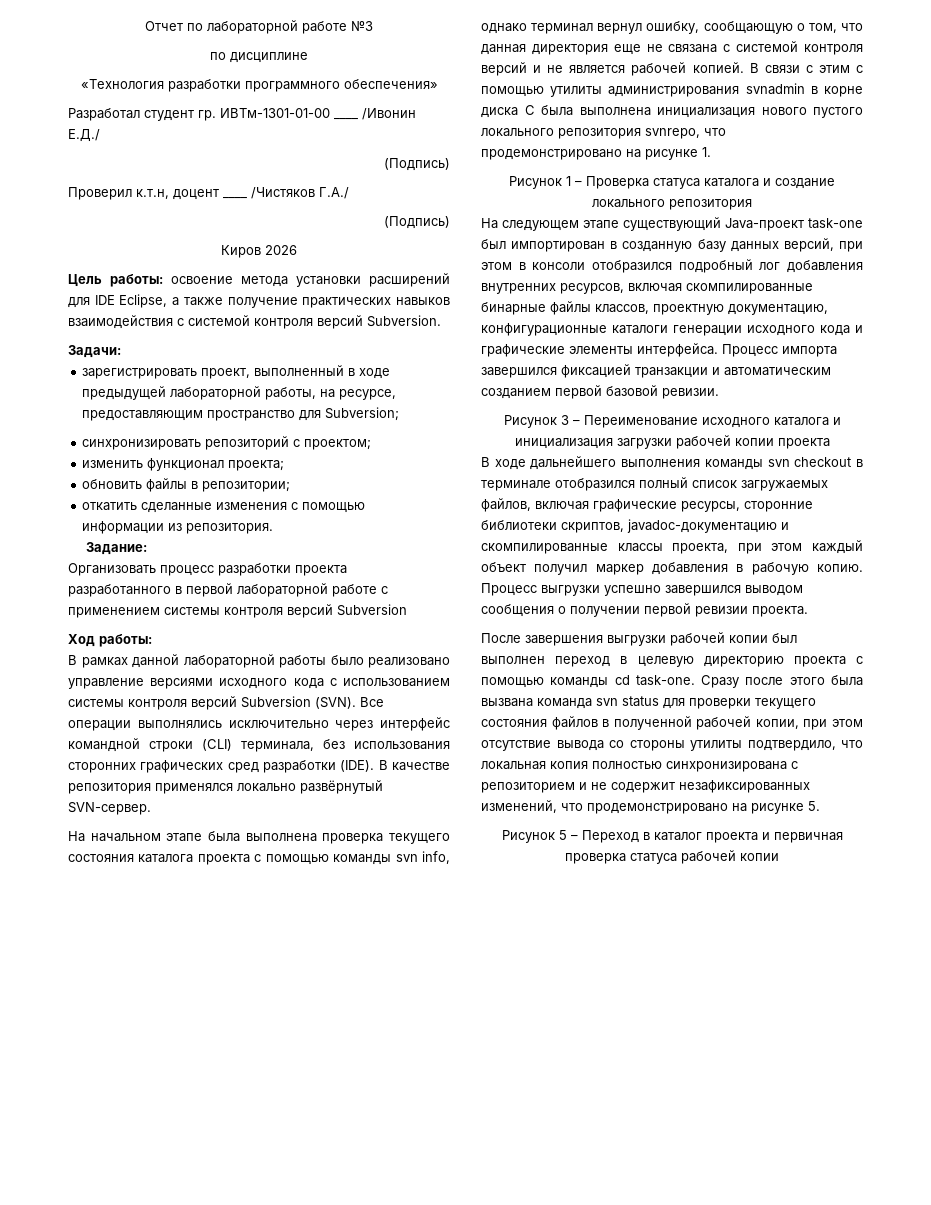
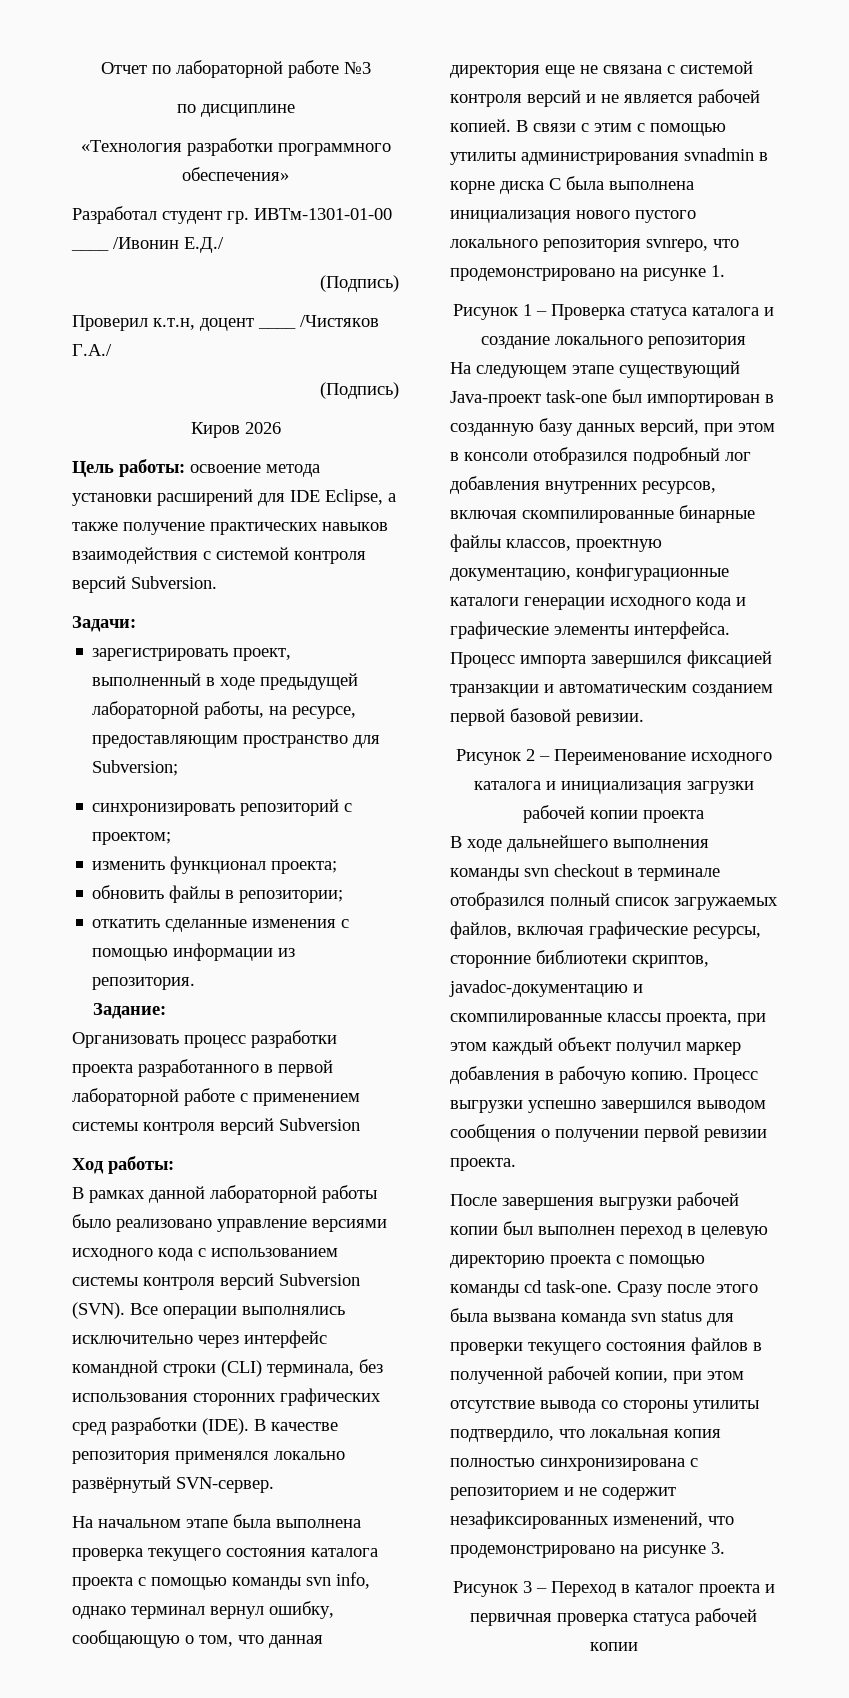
- Рисунок 3 – Переименование исходного каталога и инициализация загрузки рабочей копии проекта
+ Рисунок 2 – Переименование исходного каталога и инициализация загрузки рабочей копии проекта
- Сразу после этого была вызвана команда svn status для проверки текущего состояния файлов в полученной рабочей копии, при этом отсутствие вывода со стороны утилиты подтвердило, что локальная копия полностью синхронизирована с репозиторием и не содержит незафиксированных изменений, что продемонстрировано на рисунке 5.
- Рисунок 5 – Переход в каталог проекта и первичная проверка статуса рабочей копии
+ Сразу после этого была вызвана команда svn status для проверки текущего состояния файлов в полученной рабочей копии, при этом отсутствие вывода со стороны утилиты подтвердило, что локальная копия полностью синхронизирована с репозиторием и не содержит незафиксированных изменений, что продемонстрировано на рисунке 3.
+ Рисунок 3 – Переход в каталог проекта и первичная проверка статуса рабочей копии

